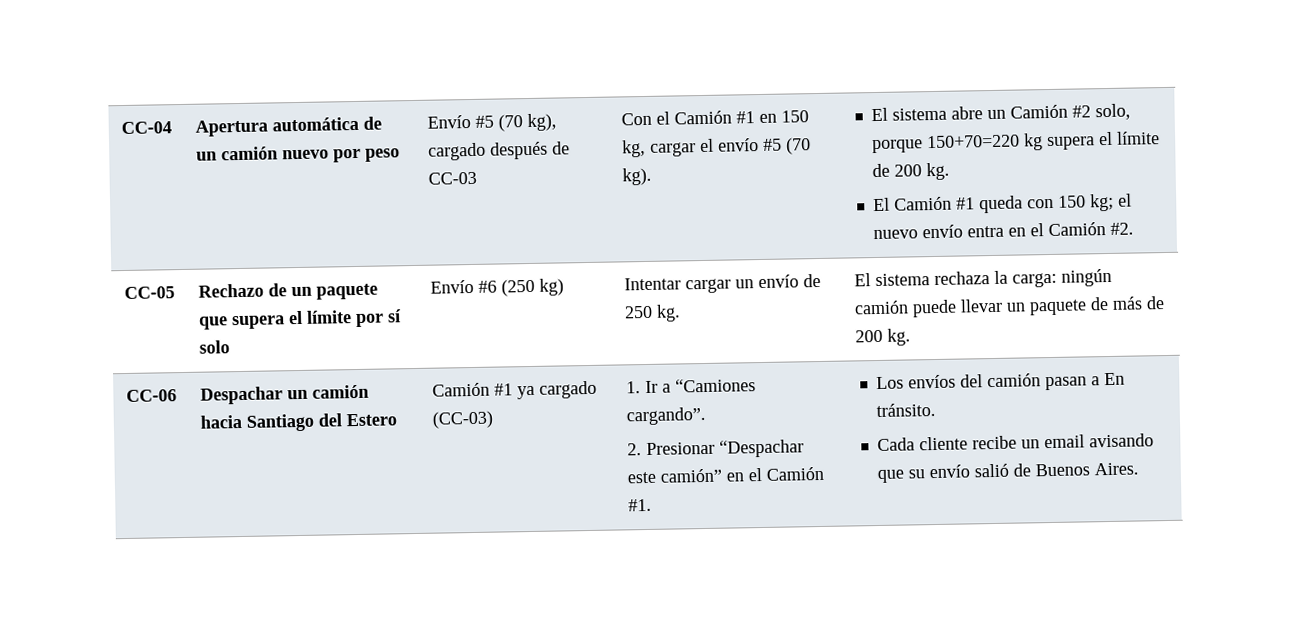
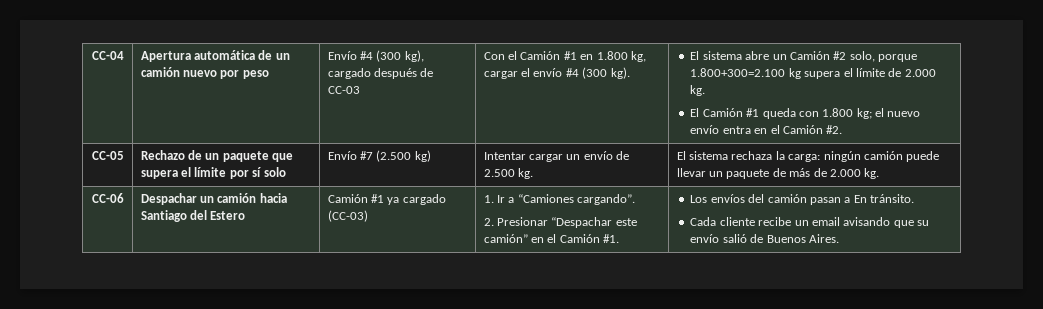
- Envío #5 (70 kg), cargado después de CC-03
+ Envío #4 (300 kg), cargado después de CC-03
- Con el Camión #1 en 150 kg, cargar el envío #5 (70 kg).
+ Con el Camión #1 en 1.800 kg, cargar el envío #4 (300 kg).
- El sistema abre un Camión #2 solo, porque 150+70=220 kg supera el límite de 200 kg.
+ El sistema abre un Camión #2 solo, porque 1.800+300=2.100 kg supera el límite de 2.000 kg.
- El Camión #1 queda con 150 kg; el nuevo envío entra en el Camión #2.
+ El Camión #1 queda con 1.800 kg; el nuevo envío entra en el Camión #2.
- CC-05 | Rechazo de un paquete que supera el límite por sí solo | Envío #6 (250 kg) | Intentar cargar un envío de 250 kg. | El sistema rechaza la carga: ningún camión puede llevar un paquete de más de 200 kg.
+ CC-05 | Rechazo de un paquete que supera el límite por sí solo | Envío #7 (2.500 kg) | Intentar cargar un envío de 2.500 kg. | El sistema rechaza la carga: ningún camión puede llevar un paquete de más de 2.000 kg.

